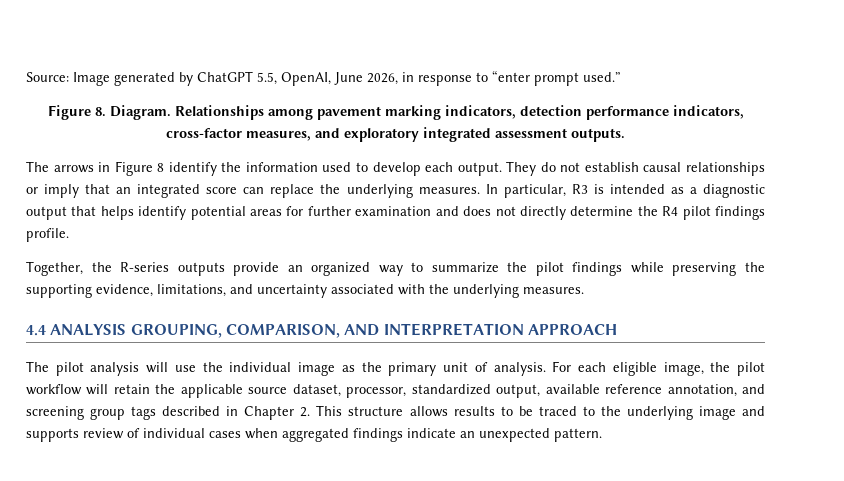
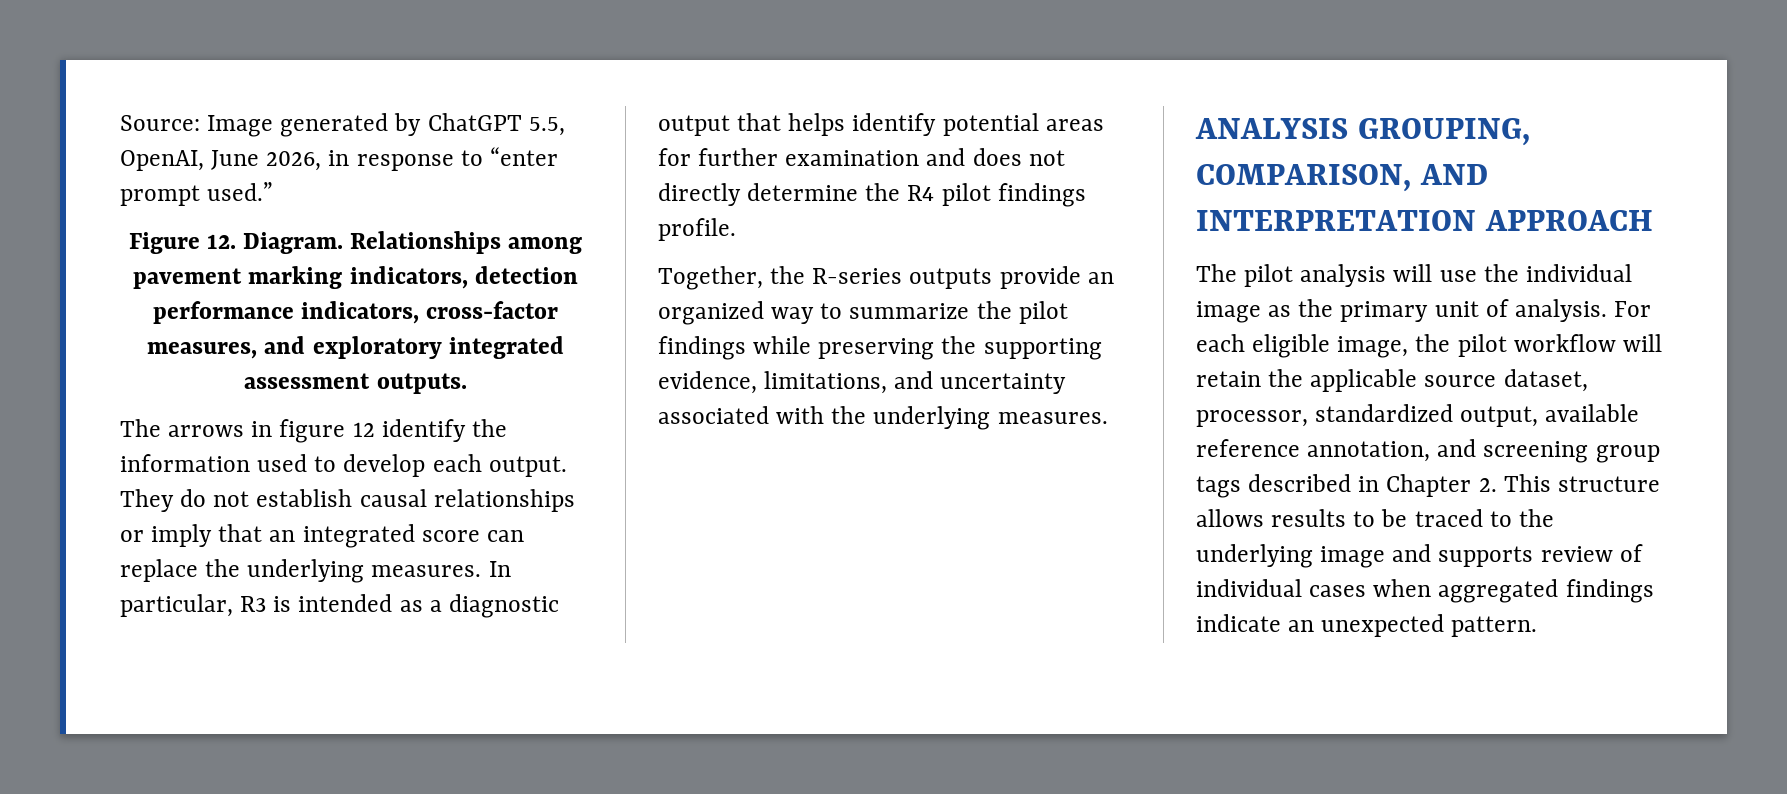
- Figure 8. Diagram.
+ Figure 12. Diagram.
- The arrows in Figure 8 identify the information used to develop each output.
+ The arrows in figure 12 identify the information used to develop each output.
- 4.4 ANALYSIS GROUPING, COMPARISON, AND INTERPRETATION APPROACH
+ ANALYSIS GROUPING, COMPARISON, AND INTERPRETATION APPROACH

